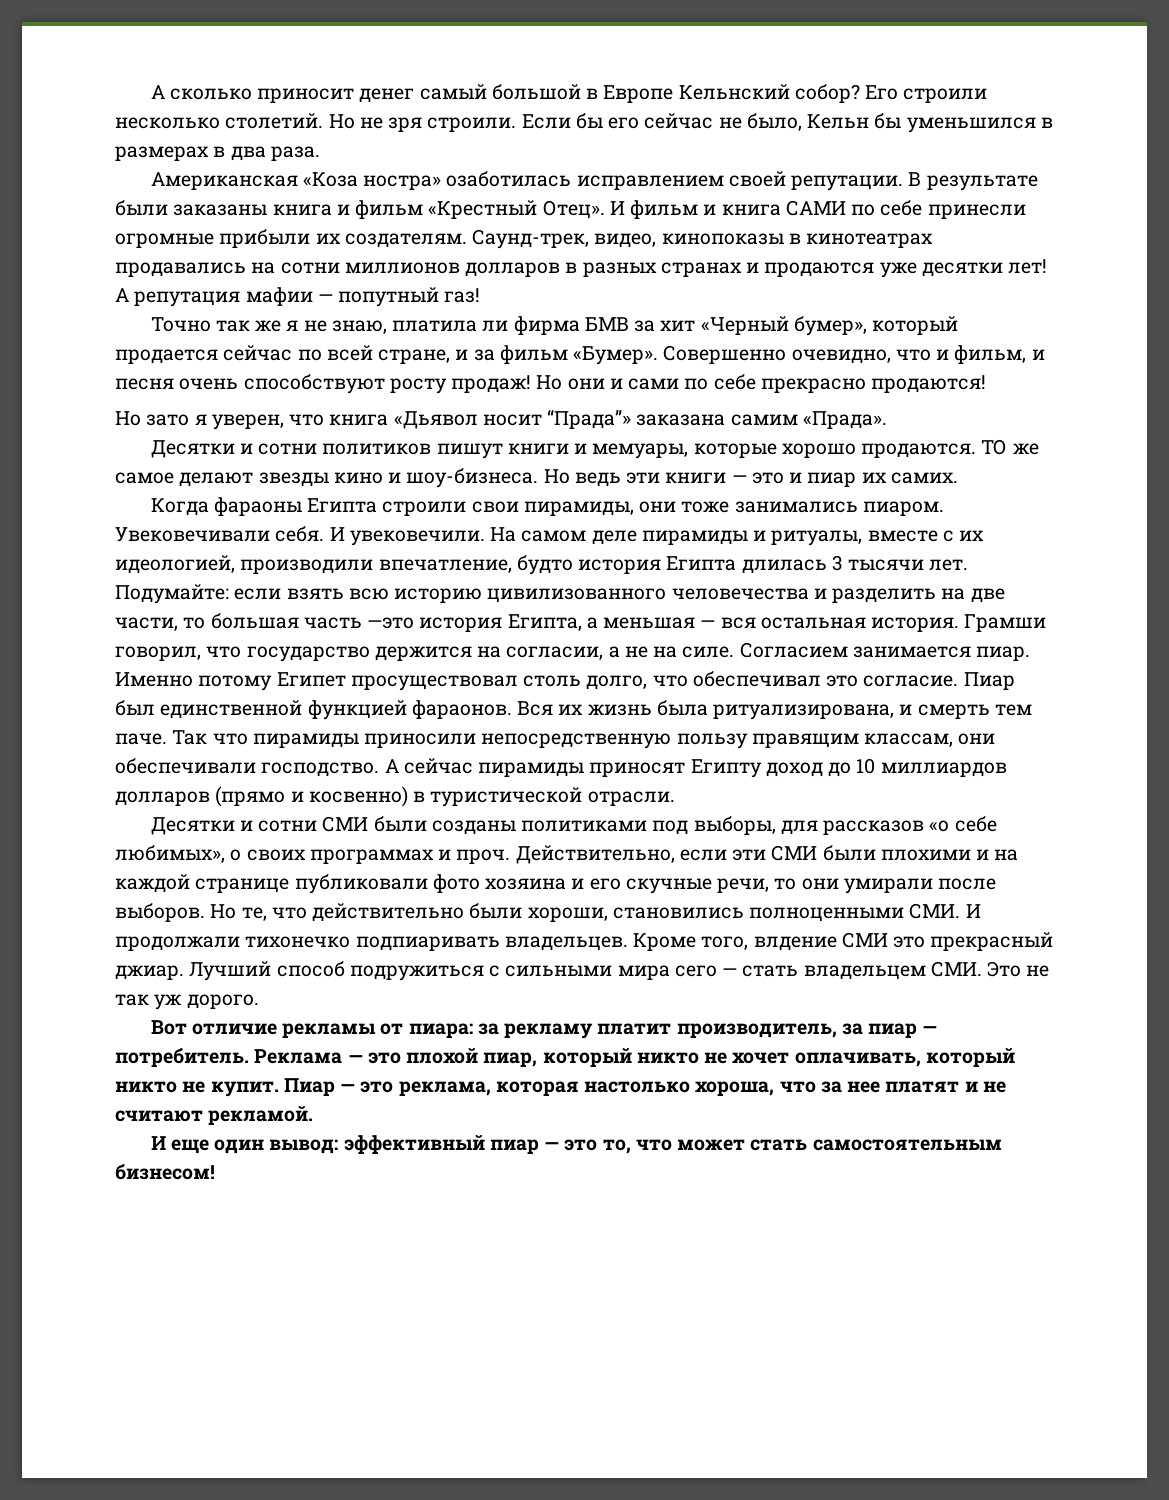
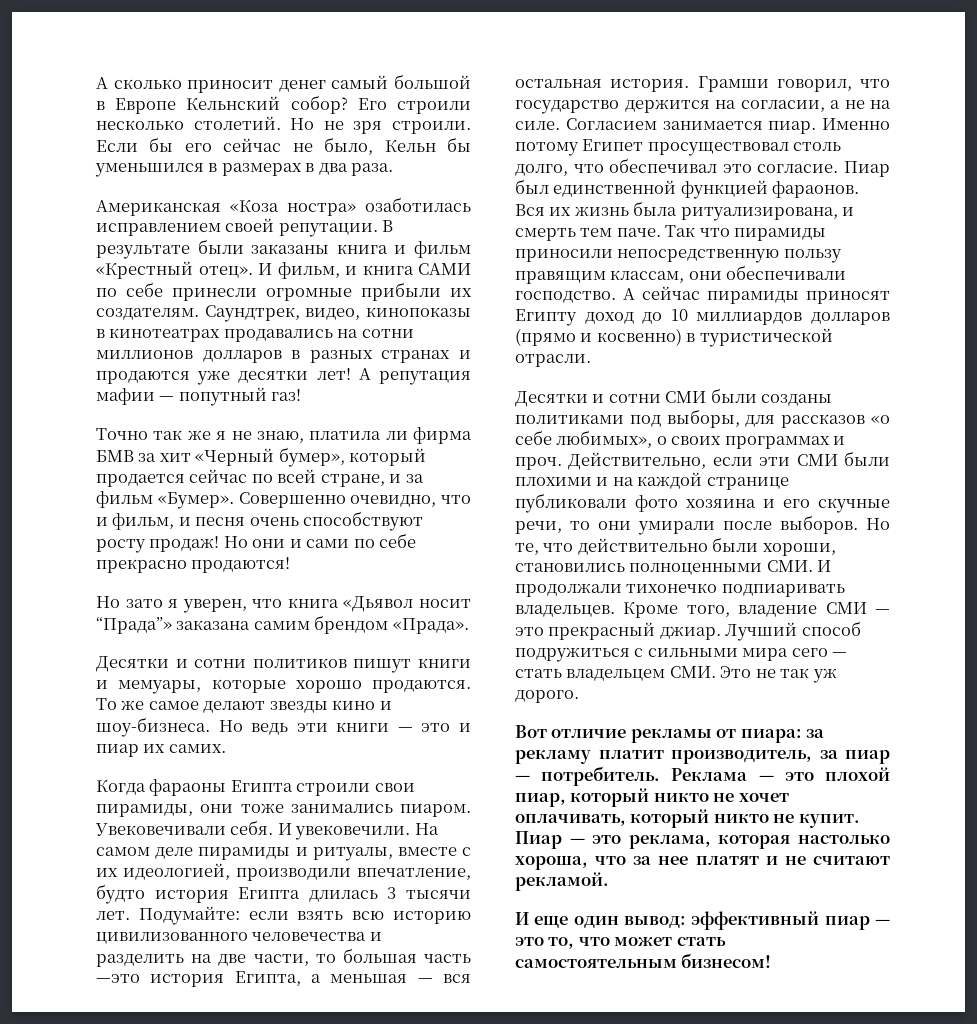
- В результате были заказаны книга и фильм «Крестный Отец». И фильм и книга САМИ по себе принесли огромные прибыли их создателям.
+ В результате были заказаны книга и фильм «Крестный отец». И фильм, и книга САМИ по себе принесли огромные прибыли их создателям.
- Саунд-трек, видео, кинопоказы в кинотеатрах продавались на сотни миллионов долларов в разных странах и продаются уже десятки лет!
+ Саундтрек, видео, кинопоказы в кинотеатрах продавались на сотни миллионов долларов в разных странах и продаются уже десятки лет!
- Но зато я уверен, что книга «Дьявол носит “Прада”» заказана самим «Прада».
+ Но зато я уверен, что книга «Дьявол носит “Прада”» заказана самим брендом «Прада».
- ТО же самое делают звезды кино и шоу-бизнеса.
+ То же самое делают звезды кино и шоу-бизнеса.
- Кроме того, влдение СМИ это прекрасный джиар.
+ Кроме того, владение СМИ — это прекрасный джиар.

